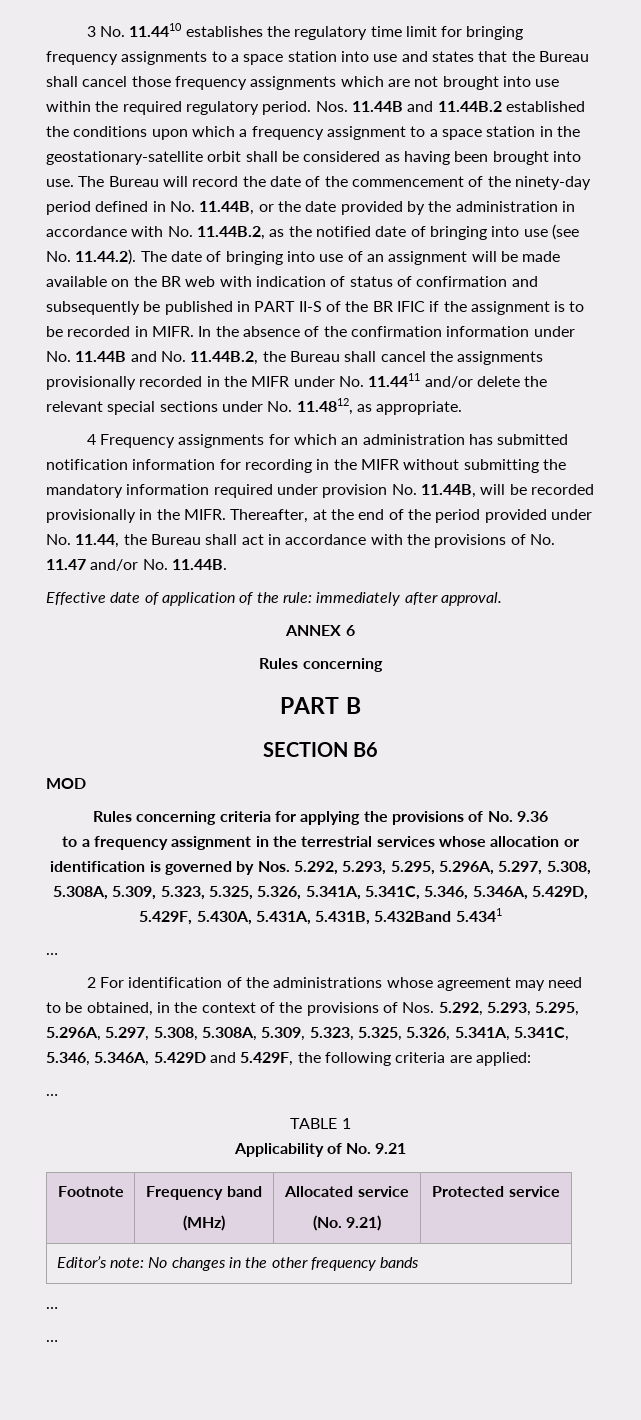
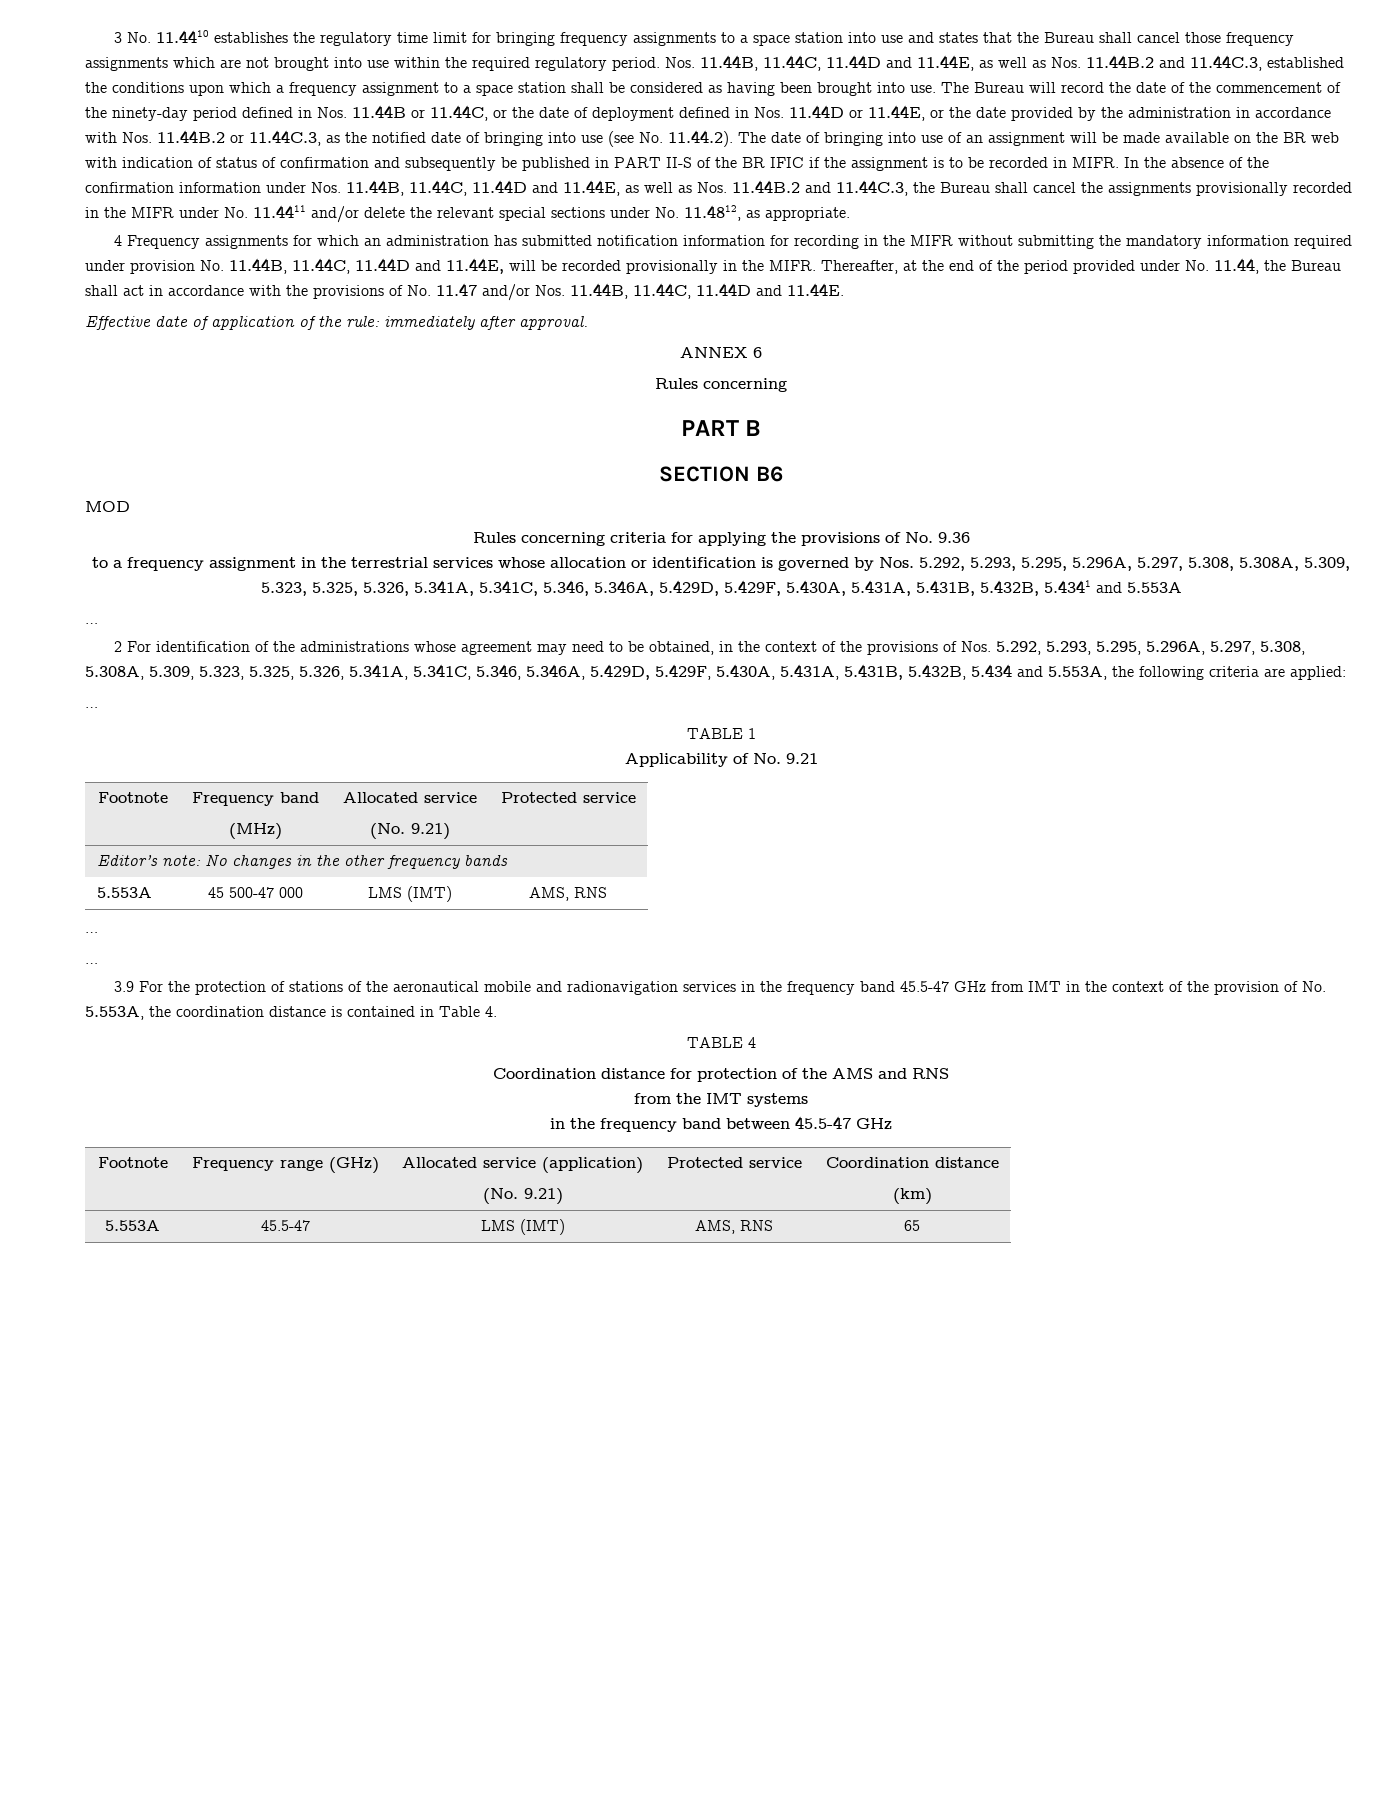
- Nos. 11.44B and 11.44B.2 established the conditions upon which a frequency assignment to a space station in the geostationary-satellite orbit shall be considered as having been brought into use.
+ Nos. 11.44B, 11.44C, 11.44D and 11.44E, as well as Nos. 11.44B.2 and 11.44C.3, established the conditions upon which a frequency assignment to a space station shall be considered as having been brought into use.
- The Bureau will record the date of the commencement of the ninety-day period defined in No. 11.44B, or the date provided by the administration in accordance with No. 11.44B.2, as the notified date of bringing into use (see No. 11.44.2). The date of bringing into use of an assignment will be made available on the BR web with indication of status of confirmation and subsequently be published in PART II-S of the BR IFIC if the assignment is to be recorded in MIFR.
+ The Bureau will record the date of the commencement of the ninety-day period defined in Nos. 11.44B or 11.44C, or the date of deployment defined in Nos. 11.44D or 11.44E, or the date provided by the administration in accordance with Nos. 11.44B.2 or 11.44C.3, as the notified date of bringing into use (see No. 11.44.2). The date of bringing into use of an assignment will be made available on the BR web with indication of status of confirmation and subsequently be published in PART II-S of the BR IFIC if the assignment is to be recorded in MIFR.
- In the absence of the confirmation information under No. 11.44B and No. 11.44B.2, the Bureau shall cancel the assignments provisionally recorded in the MIFR under No. 11.4411 and/or delete the relevant special sections under No. 11.4812, as appropriate.
+ In the absence of the confirmation information under Nos. 11.44B, 11.44C, 11.44D and 11.44E, as well as Nos. 11.44B.2 and 11.44C.3, the Bureau shall cancel the assignments provisionally recorded in the MIFR under No. 11.4411 and/or delete the relevant special sections under No. 11.4812, as appropriate.
- 4 Frequency assignments for which an administration has submitted notification information for recording in the MIFR without submitting the mandatory information required under provision No. 11.44B, will be recorded provisionally in the MIFR.
+ 4 Frequency assignments for which an administration has submitted notification information for recording in the MIFR without submitting the mandatory information required under provision No. 11.44B, 11.44C, 11.44D and 11.44E, will be recorded provisionally in the MIFR.
- Thereafter, at the end of the period provided under No. 11.44, the Bureau shall act in accordance with the provisions of No. 11.47 and/or No. 11.44B.
+ Thereafter, at the end of the period provided under No. 11.44, the Bureau shall act in accordance with the provisions of No. 11.47 and/or Nos. 11.44B, 11.44C, 11.44D and 11.44E.
- to a frequency assignment in the terrestrial services whose allocation or identification is governed by Nos. 5.292, 5.293, 5.295, 5.296A, 5.297, 5.308, 5.308A, 5.309, 5.323, 5.325, 5.326, 5.341A, 5.341C, 5.346, 5.346A, 5.429D, 5.429F, 5.430A, 5.431A, 5.431B, 5.432Band 5.4341
+ to a frequency assignment in the terrestrial services whose allocation or identification is governed by Nos. 5.292, 5.293, 5.295, 5.296A, 5.297, 5.308, 5.308A, 5.309, 5.323, 5.325, 5.326, 5.341A, 5.341C, 5.346, 5.346A, 5.429D, 5.429F, 5.430A, 5.431A, 5.431B, 5.432B, 5.4341 and 5.553A
- 2 For identification of the administrations whose agreement may need to be obtained, in the context of the provisions of Nos. 5.292, 5.293, 5.295, 5.296A, 5.297, 5.308, 5.308A, 5.309, 5.323, 5.325, 5.326, 5.341A, 5.341C, 5.346, 5.346A, 5.429D and 5.429F, the following criteria are applied:
+ 2 For identification of the administrations whose agreement may need to be obtained, in the context of the provisions of Nos. 5.292, 5.293, 5.295, 5.296A, 5.297, 5.308, 5.308A, 5.309, 5.323, 5.325, 5.326, 5.341A, 5.341C, 5.346, 5.346A, 5.429D, 5.429F, 5.430A, 5.431A, 5.431B, 5.432B, 5.434 and 5.553A, the following criteria are applied:
  Editor’s note: No changes in the other frequency bands
+ 5.553A | 45 500-47 000 | LMS (IMT) | AMS, RNS
  …
  …
+ 3.9 For the protection of stations of the aeronautical mobile and radionavigation services in the frequency band 45.5-47 GHz from IMT in the context of the provision of No. 5.553A, the coordination distance is contained in Table 4.
+ TABLE 4
+ Coordination distance for protection of the AMS and RNS
+ from the IMT systems
+ in the frequency band between 45.5-47 GHz
+ Footnote | Frequency range (GHz) | Allocated service (application)
+ (No. 9.21) | Protected service | Coordination distance
+ (km)
+ 5.553A | 45.5-47 | LMS (IMT) | AMS, RNS | 65

